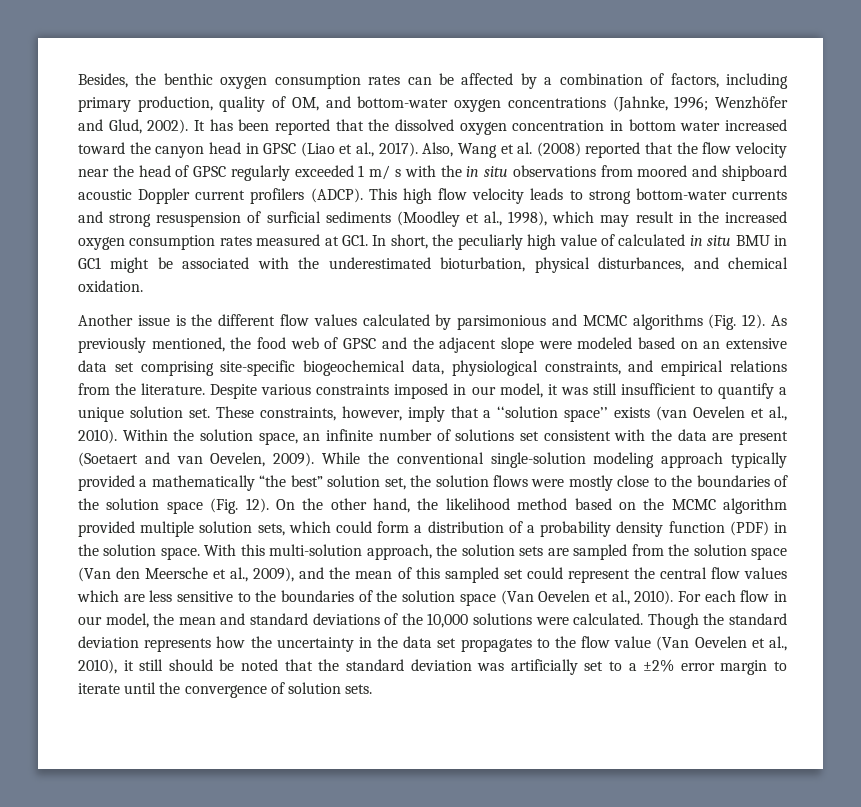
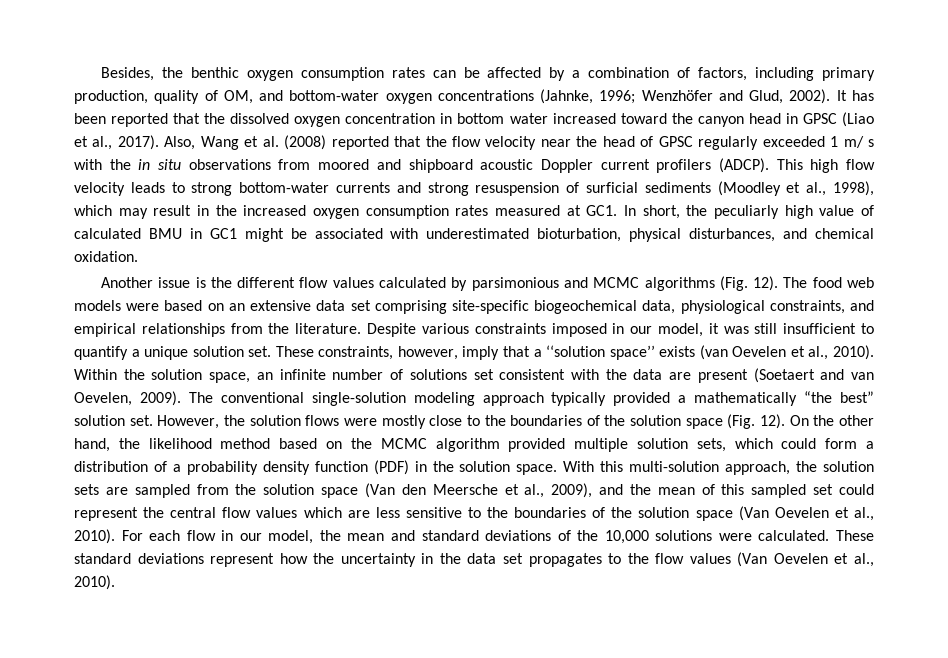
- This high flow velocity leads to strong bottom-water currents and strong resuspension of surficial sediments (Moodley et al., 1998), which may result in the increased oxygen consumption rates measured at GC1. In short, the peculiarly high value of calculated in situ BMU in GC1 might be associated with the underestimated bioturbation, physical disturbances, and chemical oxidation.
+ This high flow velocity leads to strong bottom-water currents and strong resuspension of surficial sediments (Moodley et al., 1998), which may result in the increased oxygen consumption rates measured at GC1. In short, the peculiarly high value of calculated BMU in GC1 might be associated with underestimated bioturbation, physical disturbances, and chemical oxidation.
- As previously mentioned, the food web of GPSC and the adjacent slope were modeled based on an extensive data set comprising site-specific biogeochemical data, physiological constraints, and empirical relations from the literature.
+ The food web models were based on an extensive data set comprising site-specific biogeochemical data, physiological constraints, and empirical relationships from the literature.
- While the conventional single-solution modeling approach typically provided a mathematically “the best” solution set, the solution flows were mostly close to the boundaries of the solution space (Fig. 12).
+ The conventional single-solution modeling approach typically provided a mathematically “the best” solution set. However, the solution flows were mostly close to the boundaries of the solution space (Fig. 12).
- Though the standard deviation represents how the uncertainty in the data set propagates to the flow value (Van Oevelen et al., 2010), it still should be noted that the standard deviation was artificially set to a ±2% error margin to iterate until the convergence of solution sets.
+ These standard deviations represent how the uncertainty in the data set propagates to the flow values (Van Oevelen et al., 2010).

